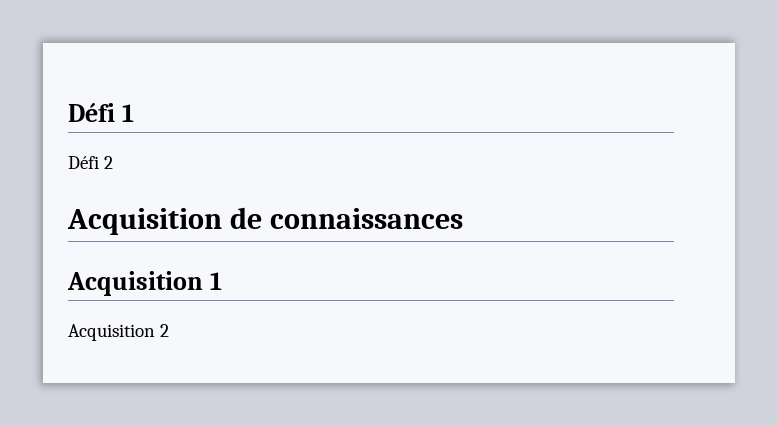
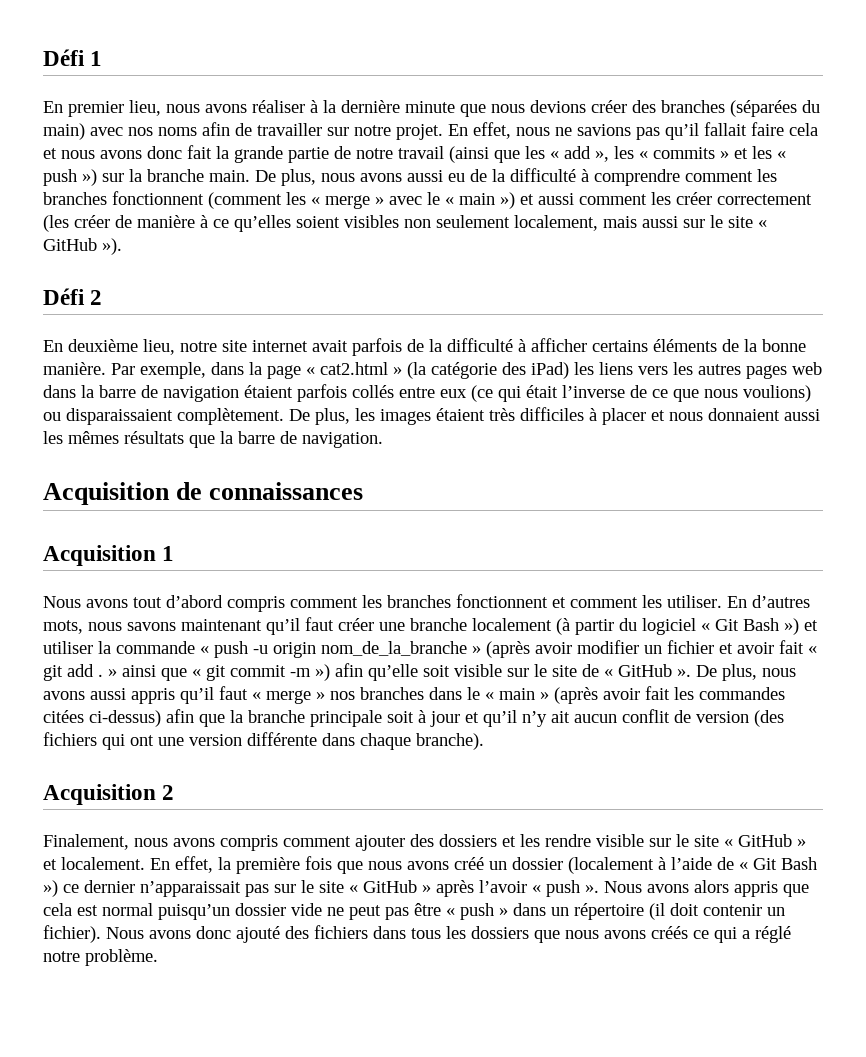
+ En premier lieu, nous avons réaliser à la dernière minute que nous devions créer des branches (séparées du main) avec nos noms afin de travailler sur notre projet. En effet, nous ne savions pas qu’il fallait faire cela et nous avons donc fait la grande partie de notre travail (ainsi que les « add », les « commits » et les « push ») sur la branche main. De plus, nous avons aussi eu de la difficulté à comprendre comment les branches fonctionnent (comment les « merge » avec le « main ») et aussi comment les créer correctement (les créer de manière à ce qu’elles soient visibles non seulement localement, mais aussi sur le site « GitHub »).
  Défi 2
+ En deuxième lieu, notre site internet avait parfois de la difficulté à afficher certains éléments de la bonne manière. Par exemple, dans la page « cat2.html » (la catégorie des iPad) les liens vers les autres pages web dans la barre de navigation étaient parfois collés entre eux (ce qui était l’inverse de ce que nous voulions) ou disparaissaient complètement. De plus, les images étaient très difficiles à placer et nous donnaient aussi les mêmes résultats que la barre de navigation.
+ Nous avons tout d’abord compris comment les branches fonctionnent et comment les utiliser. En d’autres mots, nous savons maintenant qu’il faut créer une branche localement (à partir du logiciel « Git Bash ») et utiliser la commande « push -u origin nom_de_la_branche » (après avoir modifier un fichier et avoir fait « git add . » ainsi que « git commit -m ») afin qu’elle soit visible sur le site de « GitHub ». De plus, nous avons aussi appris qu’il faut « merge » nos branches dans le « main » (après avoir fait les commandes citées ci-dessus) afin que la branche principale soit à jour et qu’il n’y ait aucun conflit de version (des fichiers qui ont une version différente dans chaque branche).
  Acquisition 2
+ Finalement, nous avons compris comment ajouter des dossiers et les rendre visible sur le site « GitHub » et localement. En effet, la première fois que nous avons créé un dossier (localement à l’aide de « Git Bash ») ce dernier n’apparaissait pas sur le site « GitHub » après l’avoir « push ». Nous avons alors appris que cela est normal puisqu’un dossier vide ne peut pas être « push » dans un répertoire (il doit contenir un fichier). Nous avons donc ajouté des fichiers dans tous les dossiers que nous avons créés ce qui a réglé notre problème.

